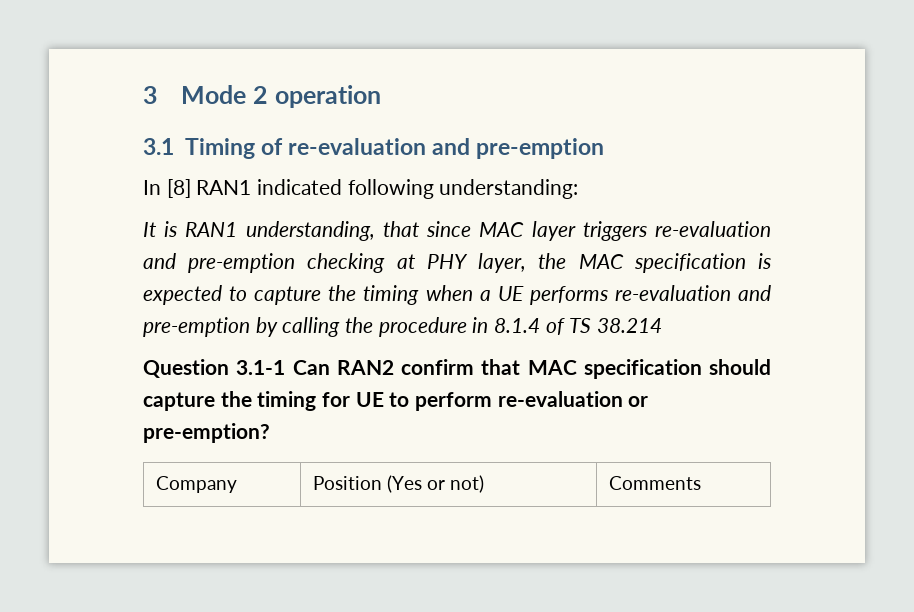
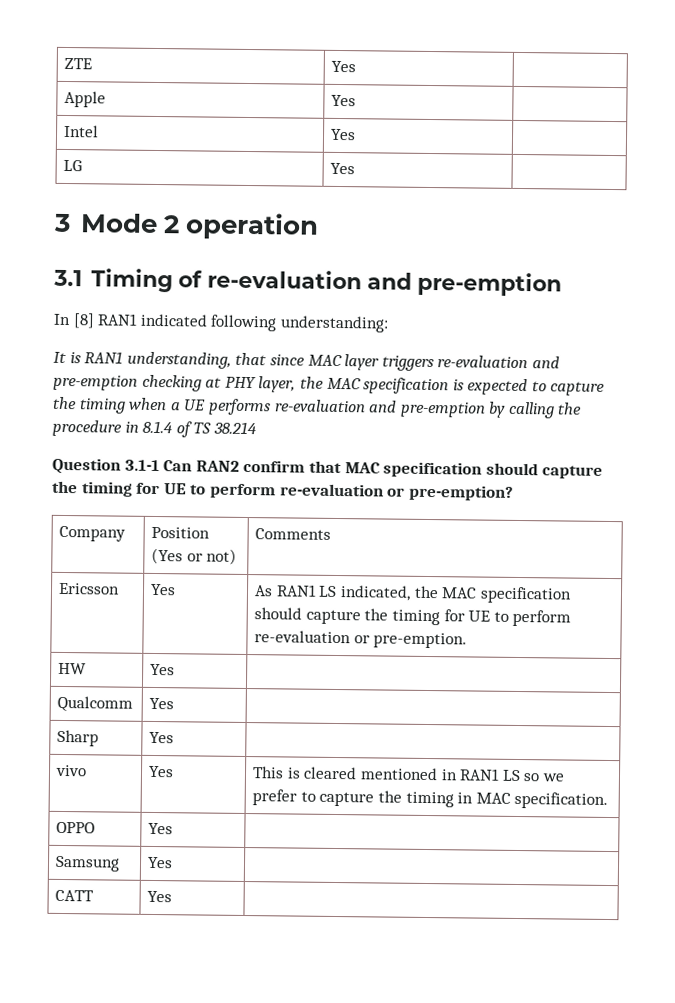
+ ZTE | Yes |
+ Apple | Yes |
+ Intel | Yes |
+ LG | Yes |
+ Ericsson | Yes | As RAN1 LS indicated, the MAC specification should capture the timing for UE to perform re-evaluation or pre-emption.
+ HW | Yes |
+ Qualcomm | Yes |
+ Sharp | Yes |
+ vivo | Yes | This is cleared mentioned in RAN1 LS so we prefer to capture the timing in MAC specification.
+ OPPO | Yes |
+ Samsung | Yes |
+ CATT | Yes |

